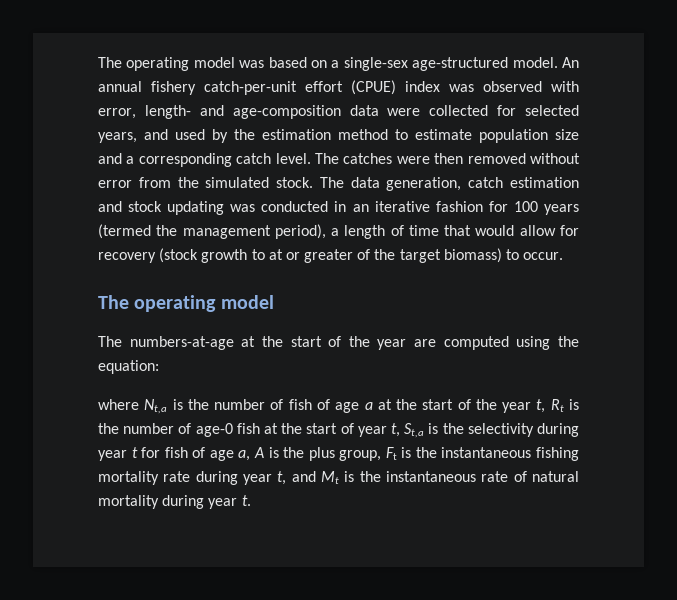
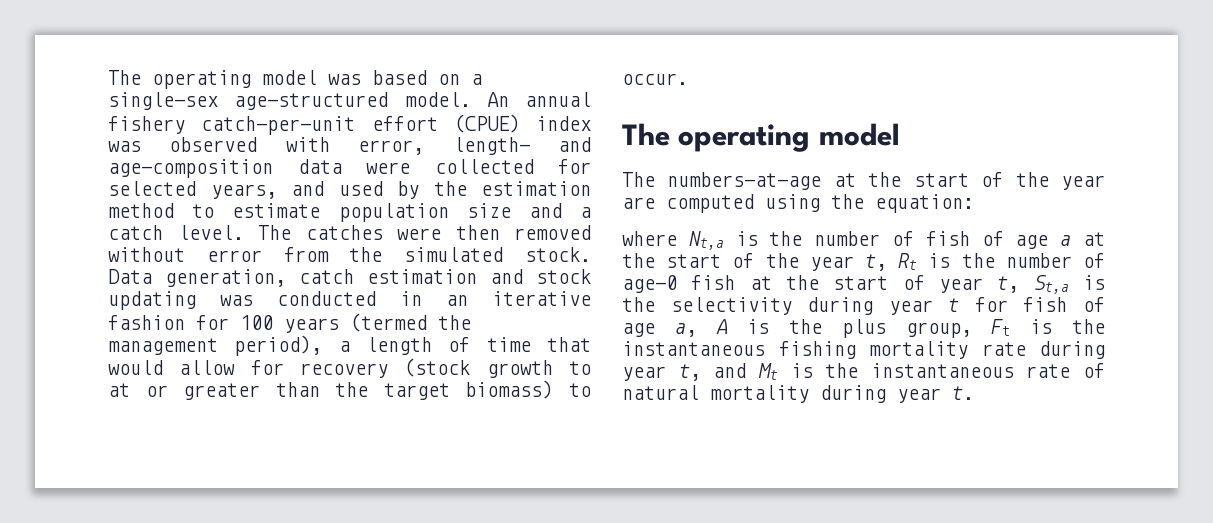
- An annual fishery catch-per-unit effort (CPUE) index was observed with error, length- and age-composition data were collected for selected years, and used by the estimation method to estimate population size and a corresponding catch level.
+ An annual fishery catch-per-unit effort (CPUE) index was observed with error, length- and age-composition data were collected for selected years, and used by the estimation method to estimate population size and a catch level.
- The data generation, catch estimation and stock updating was conducted in an iterative fashion for 100 years (termed the management period), a length of time that would allow for recovery (stock growth to at or greater of the target biomass) to occur.
+ Data generation, catch estimation and stock updating was conducted in an iterative fashion for 100 years (termed the management period), a length of time that would allow for recovery (stock growth to at or greater than the target biomass) to occur.

